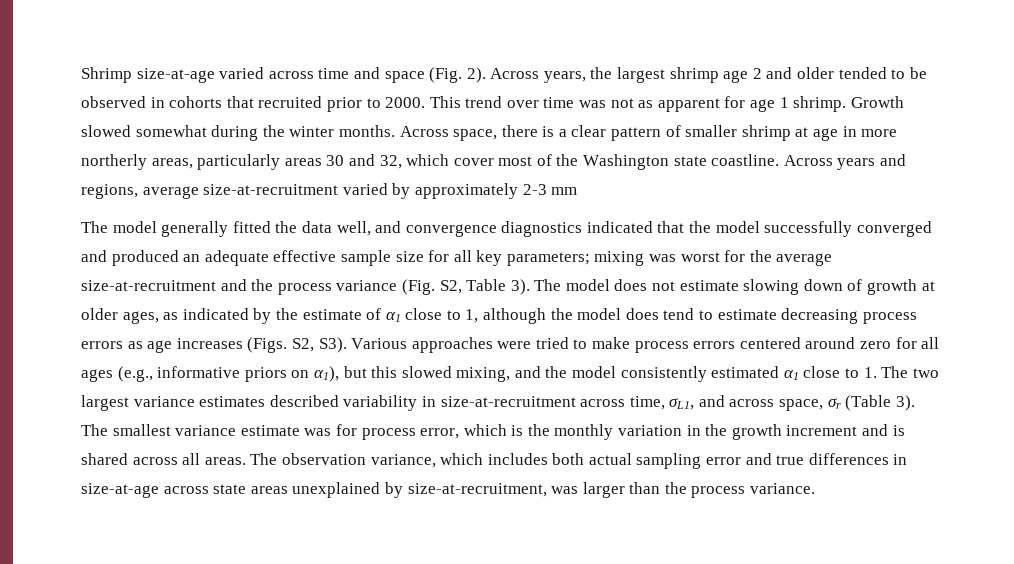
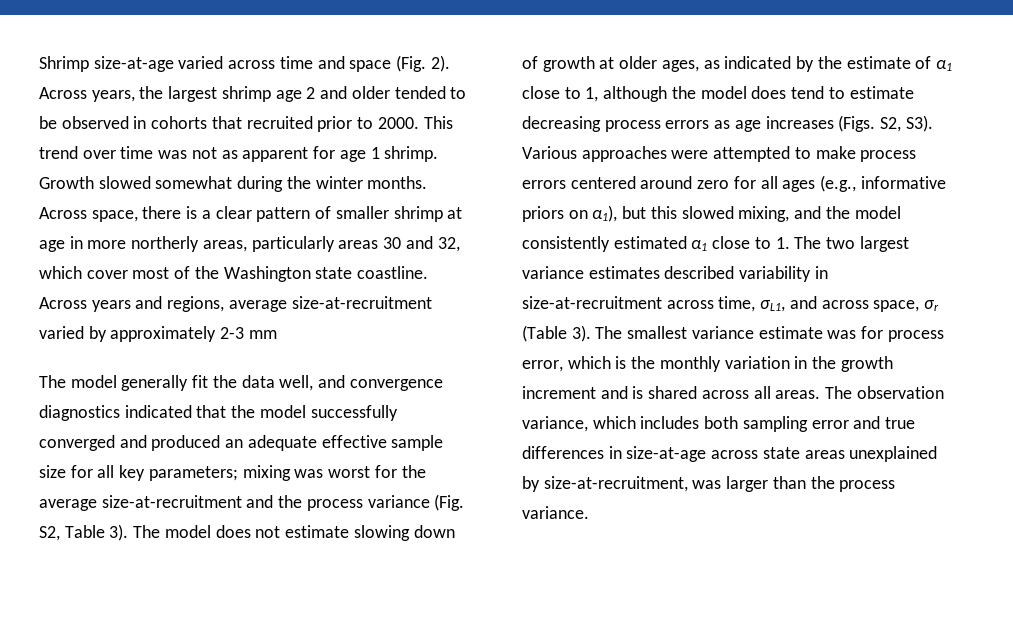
- The model generally fitted the data well, and convergence diagnostics indicated that the model successfully converged and produced an adequate effective sample size for all key parameters; mixing was worst for the average size-at-recruitment and the process variance (Fig. S2, Table 3).
+ The model generally fit the data well, and convergence diagnostics indicated that the model successfully converged and produced an adequate effective sample size for all key parameters; mixing was worst for the average size-at-recruitment and the process variance (Fig. S2, Table 3).
- The model does not estimate slowing down of growth at older ages, as indicated by the estimate of α1 close to 1, although the model does tend to estimate decreasing process errors as age increases (Figs. S2, S3). Various approaches were tried to make process errors centered around zero for all ages (e.g., informative priors on α1), but this slowed mixing, and the model consistently estimated α1 close to 1. The two largest variance estimates described variability in size-at-recruitment across time, σL1, and across space, σr (Table 3).
+ The model does not estimate slowing down of growth at older ages, as indicated by the estimate of α1 close to 1, although the model does tend to estimate decreasing process errors as age increases (Figs. S2, S3). Various approaches were attempted to make process errors centered around zero for all ages (e.g., informative priors on α1), but this slowed mixing, and the model consistently estimated α1 close to 1. The two largest variance estimates described variability in size-at-recruitment across time, σL1, and across space, σr (Table 3).
- The observation variance, which includes both actual sampling error and true differences in size-at-age across state areas unexplained by size-at-recruitment, was larger than the process variance.
+ The observation variance, which includes both sampling error and true differences in size-at-age across state areas unexplained by size-at-recruitment, was larger than the process variance.

